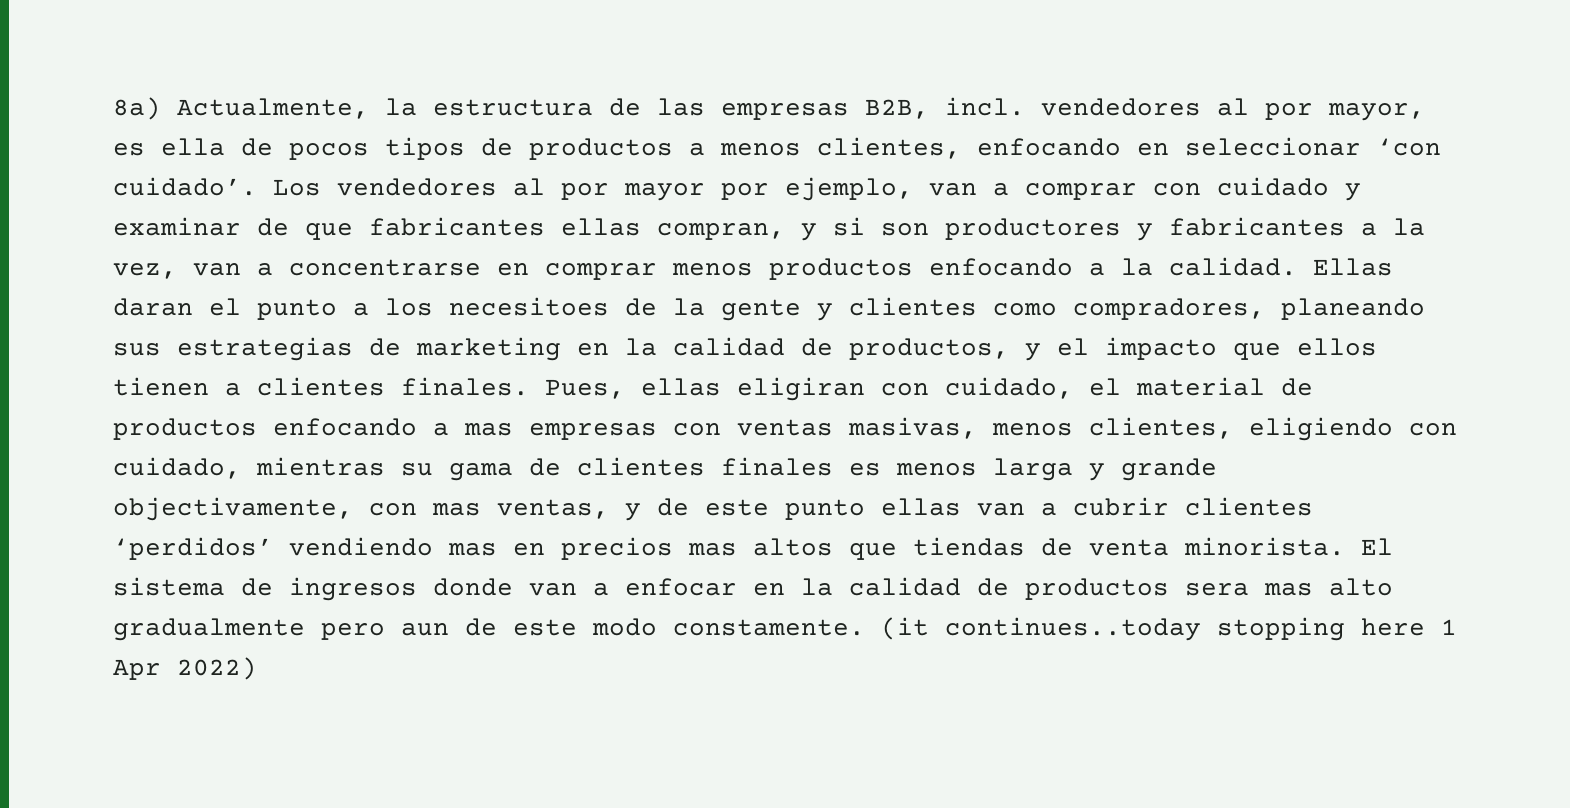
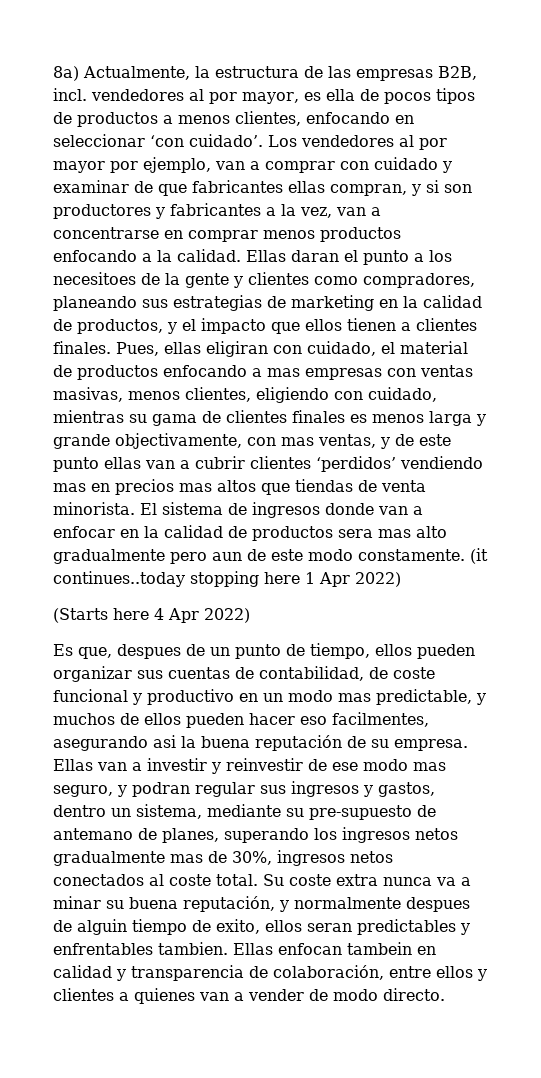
+ (Starts here 4 Apr 2022)
+ Es que, despues de un punto de tiempo, ellos pueden organizar sus cuentas de contabilidad, de coste funcional y productivo en un modo mas predictable, y muchos de ellos pueden hacer eso facilmentes, asegurando asi la buena reputación de su empresa. Ellas van a investir y reinvestir de ese modo mas seguro, y podran regular sus ingresos y gastos, dentro un sistema, mediante su pre-supuesto de antemano de planes, superando los ingresos netos gradualmente mas de 30%, ingresos netos conectados al coste total. Su coste extra nunca va a minar su buena reputación, y normalmente despues de alguin tiempo de exito, ellos seran predictables y enfrentables tambien. Ellas enfocan tambein en calidad y transparencia de colaboración, entre ellos y clientes a quienes van a vender de modo directo.

